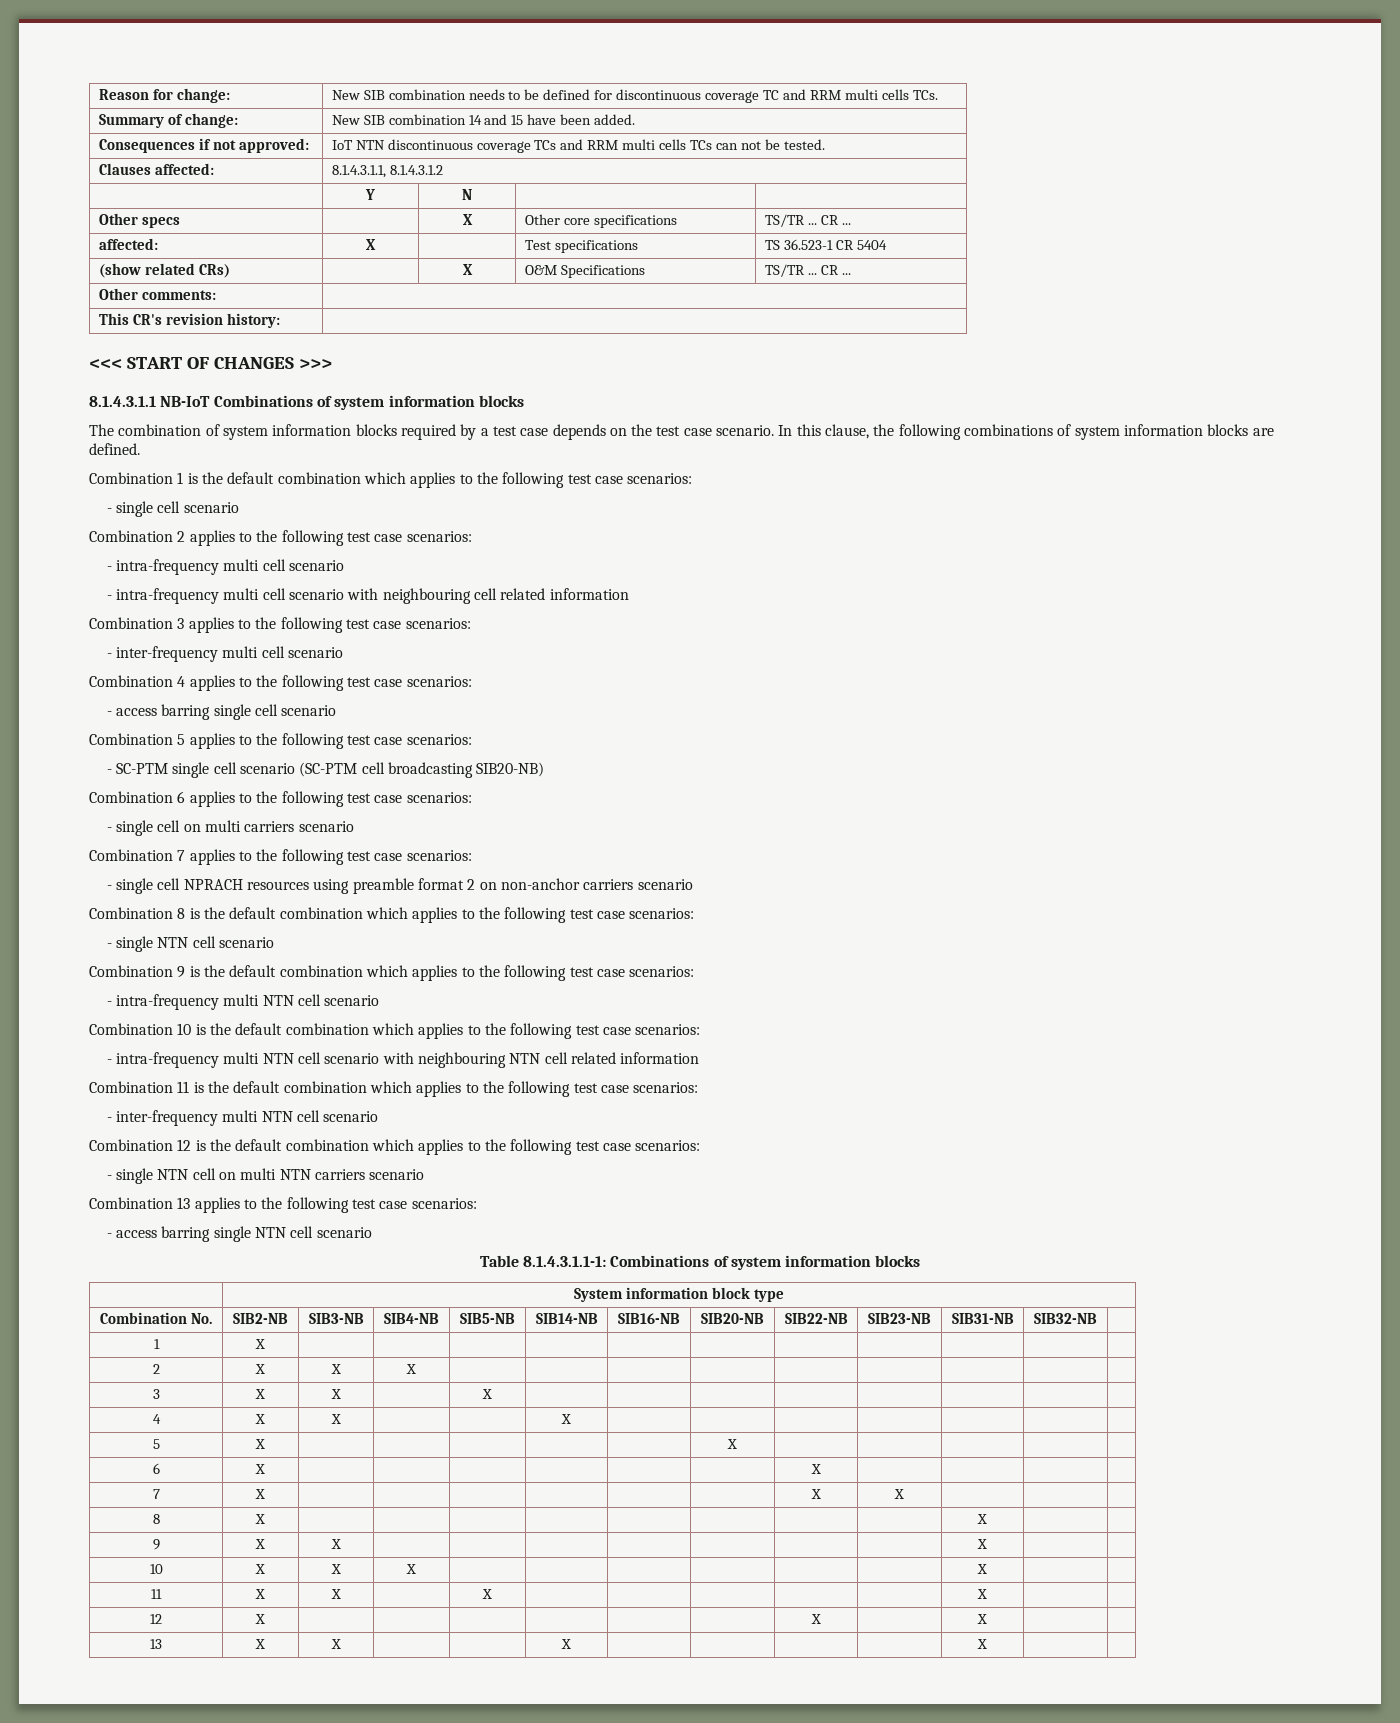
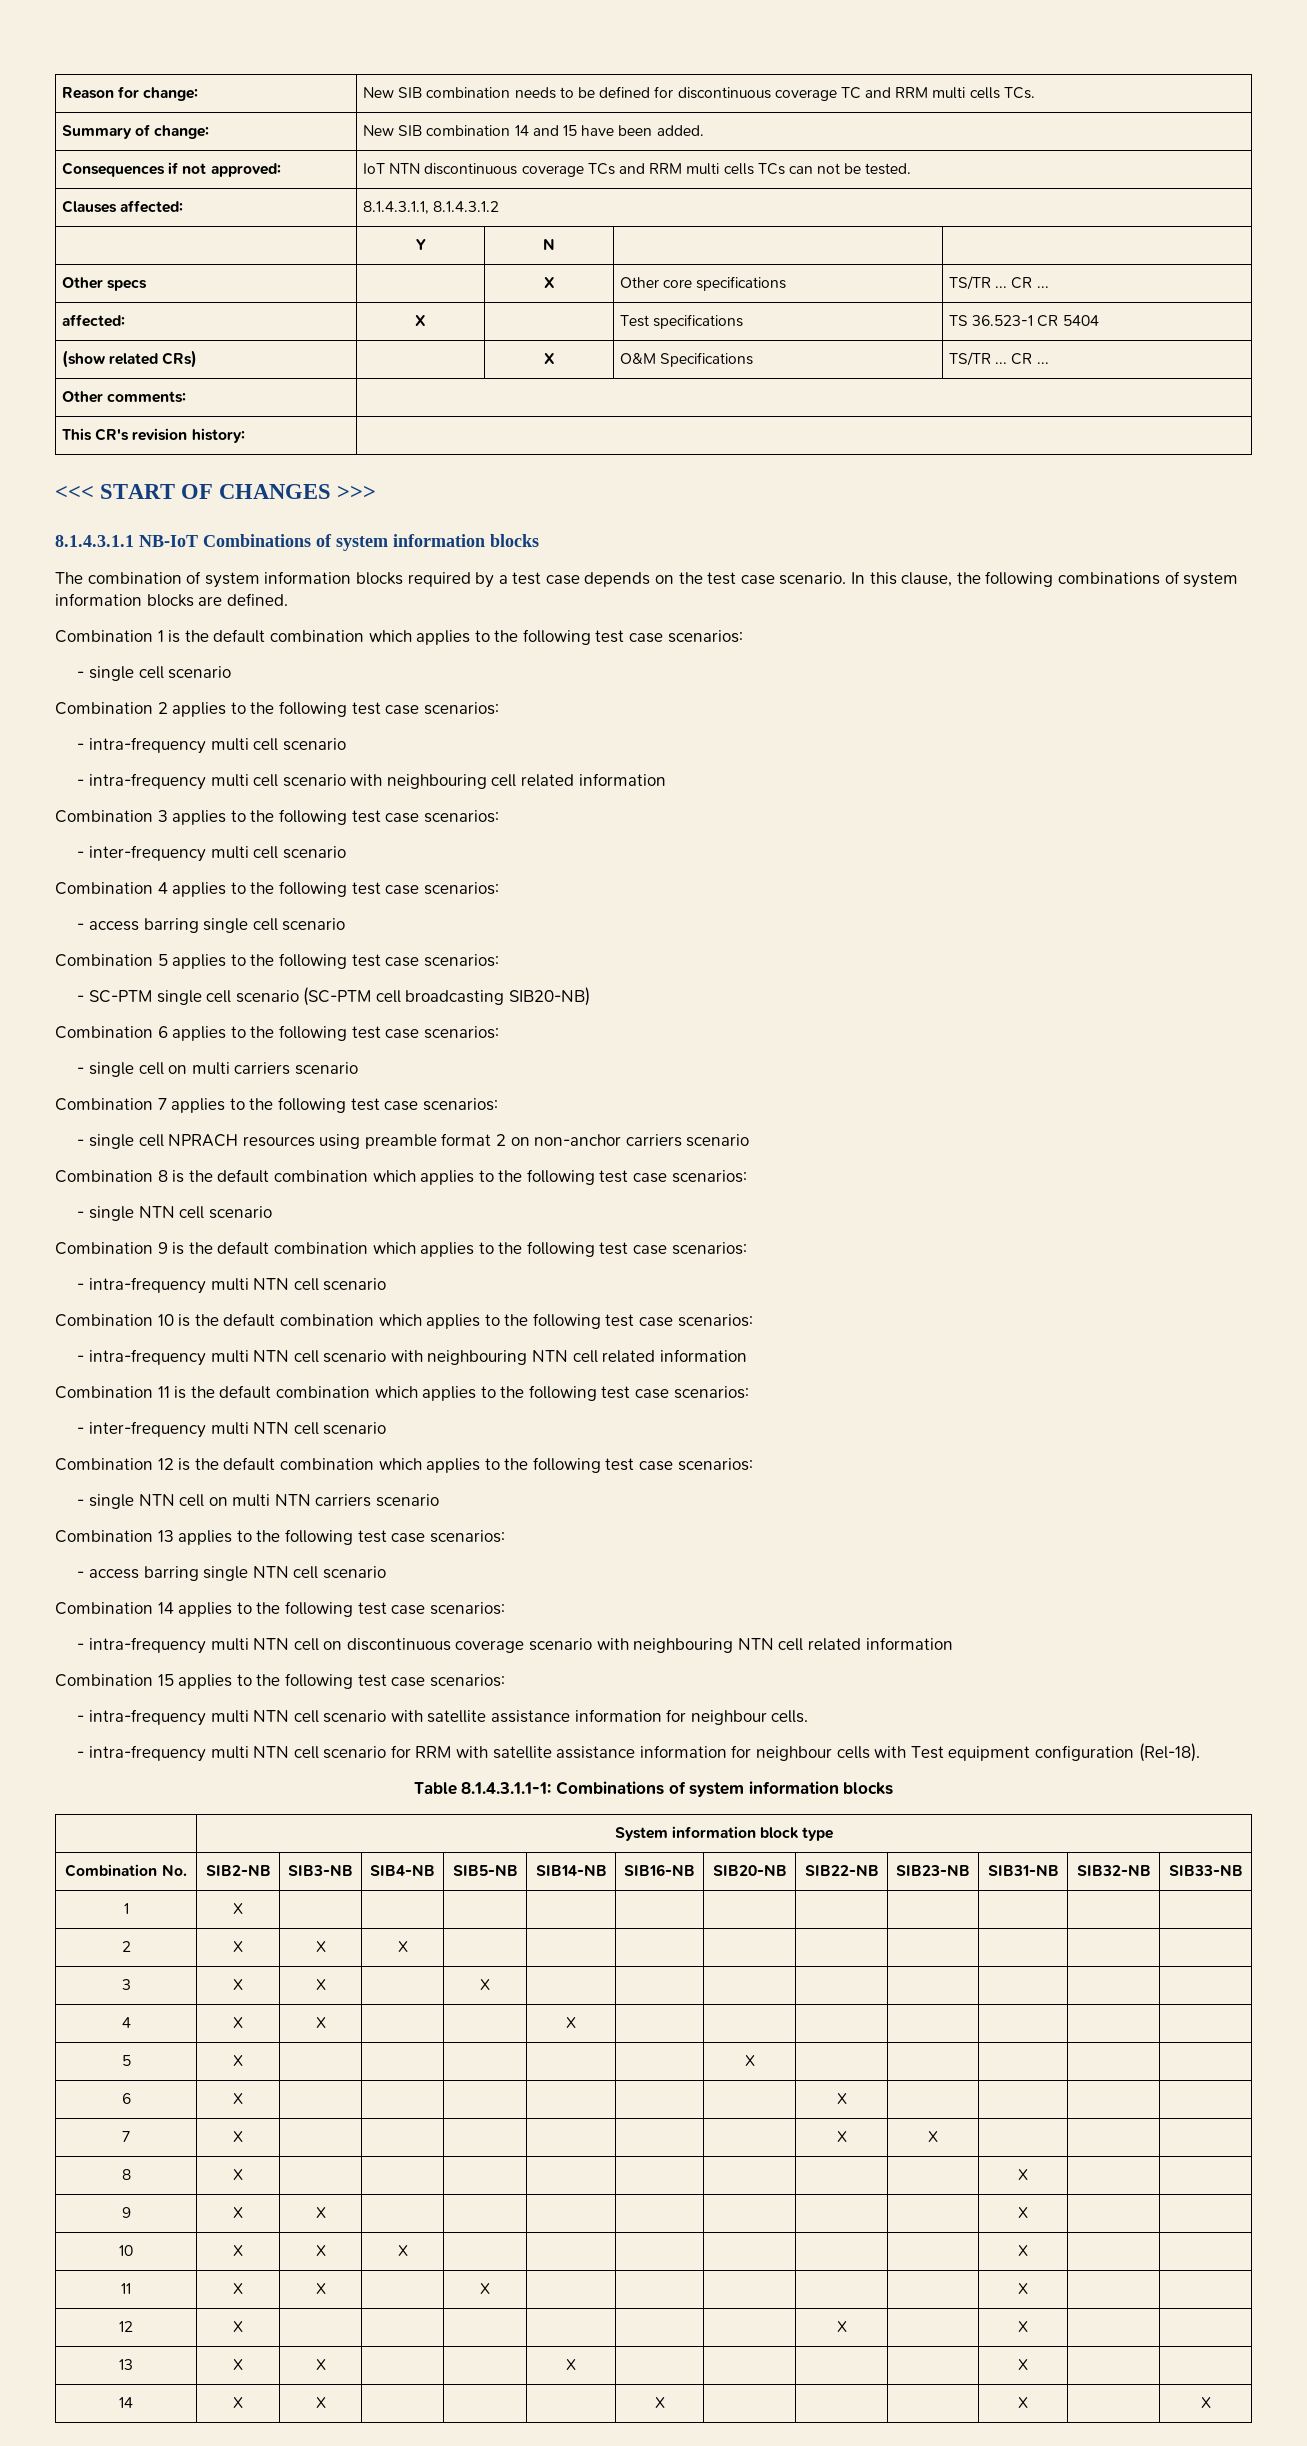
+ Combination 14 applies to the following test case scenarios:
+ - intra-frequency multi NTN cell on discontinuous coverage scenario with neighbouring NTN cell related information
+ Combination 15 applies to the following test case scenarios:
+ - intra-frequency multi NTN cell scenario with satellite assistance information for neighbour cells.
+ - intra-frequency multi NTN cell scenario for RRM with satellite assistance information for neighbour cells with Test equipment configuration (Rel-18).
- Combination No. | SIB2-NB | SIB3-NB | SIB4-NB | SIB5-NB | SIB14-NB | SIB16-NB | SIB20-NB | SIB22-NB | SIB23-NB | SIB31-NB | SIB32-NB |
+ Combination No. | SIB2-NB | SIB3-NB | SIB4-NB | SIB5-NB | SIB14-NB | SIB16-NB | SIB20-NB | SIB22-NB | SIB23-NB | SIB31-NB | SIB32-NB | SIB33-NB
+ 14 | X | X | | | | X | | | | X | | X

